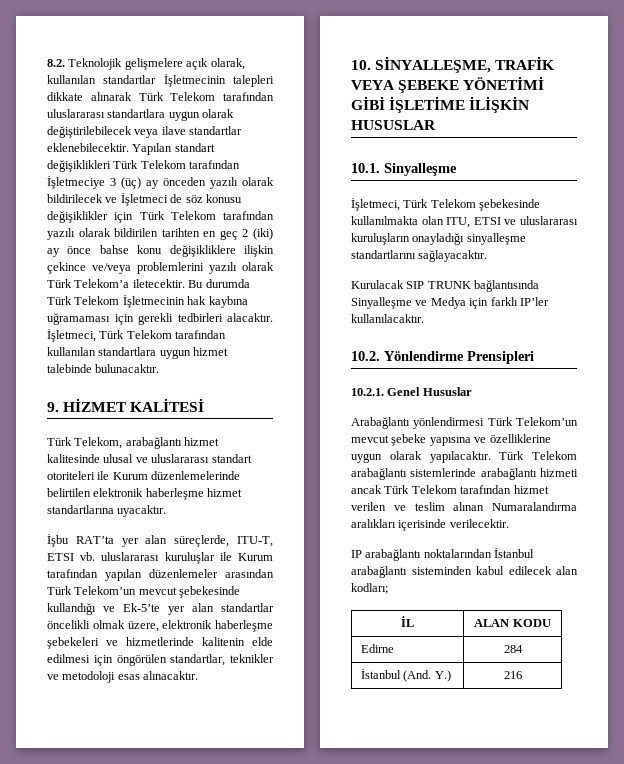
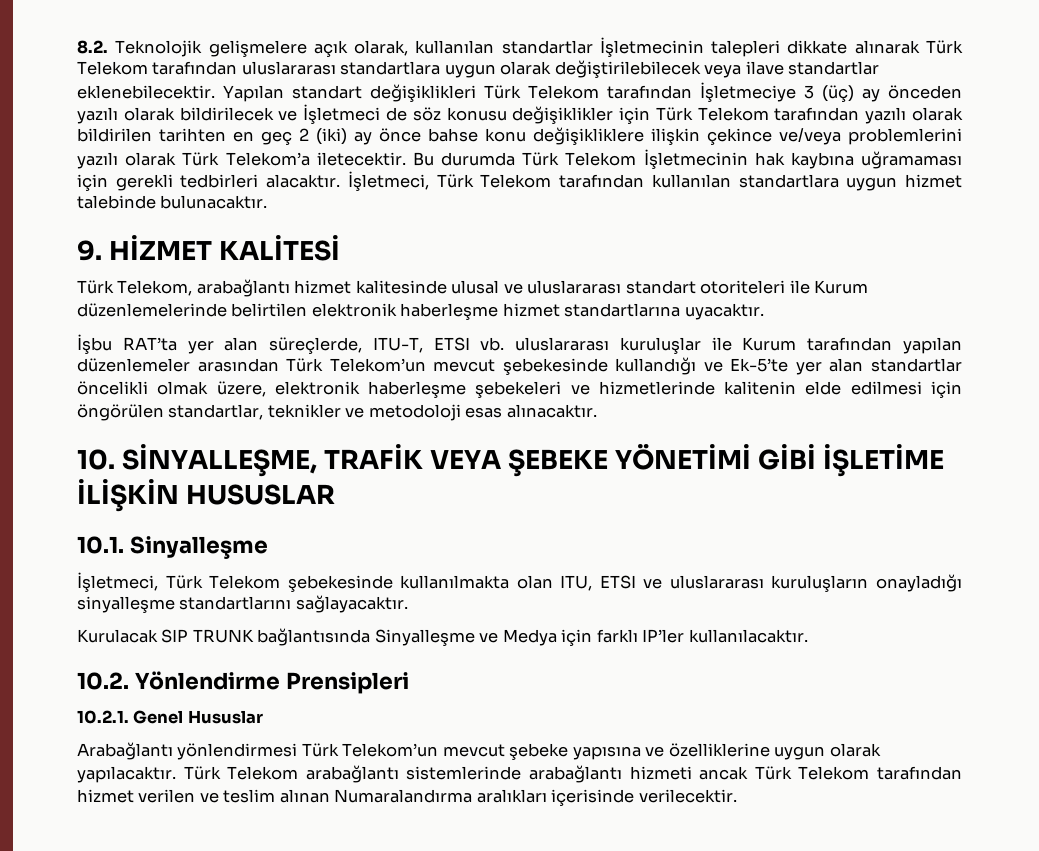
- IP arabağlantı noktalarından İstanbul arabağlantı sisteminden kabul edilecek alan kodları;
- İL | ALAN KODU
- Edirne | 284
- İstanbul (And. Y.) | 216

